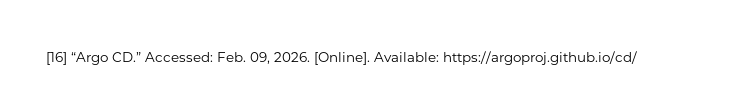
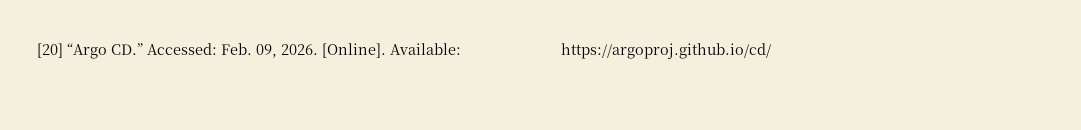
- [16] “Argo CD.” Accessed: Feb. 09, 2026.
+ [20] “Argo CD.” Accessed: Feb. 09, 2026.

